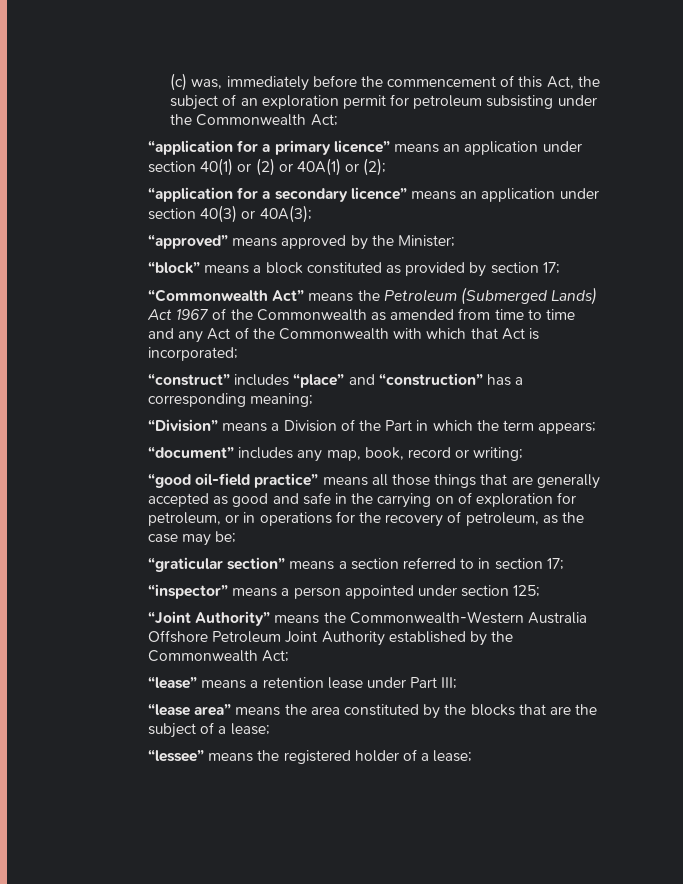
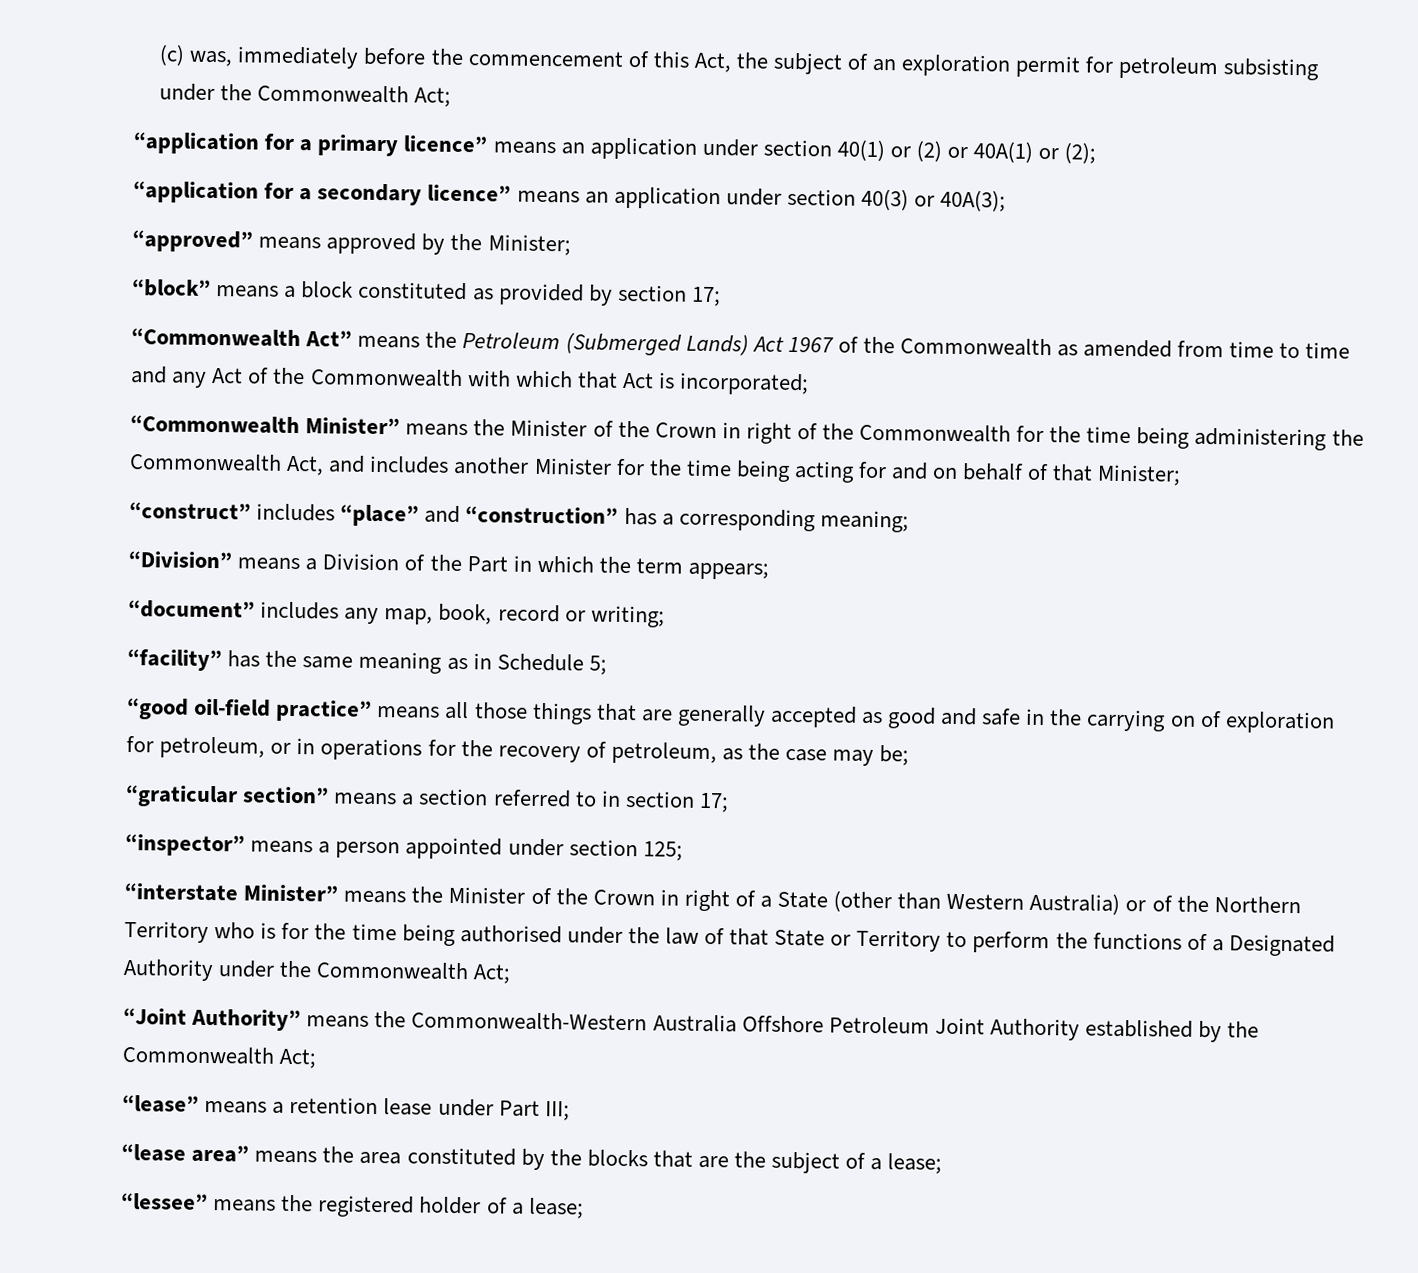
+ “Commonwealth Minister” means the Minister of the Crown in right of the Commonwealth for the time being administering the Commonwealth Act, and includes another Minister for the time being acting for and on behalf of that Minister;
+ “facility” has the same meaning as in Schedule 5;
+ “interstate Minister” means the Minister of the Crown in right of a State (other than Western Australia) or of the Northern Territory who is for the time being authorised under the law of that State or Territory to perform the functions of a Designated Authority under the Commonwealth Act;

